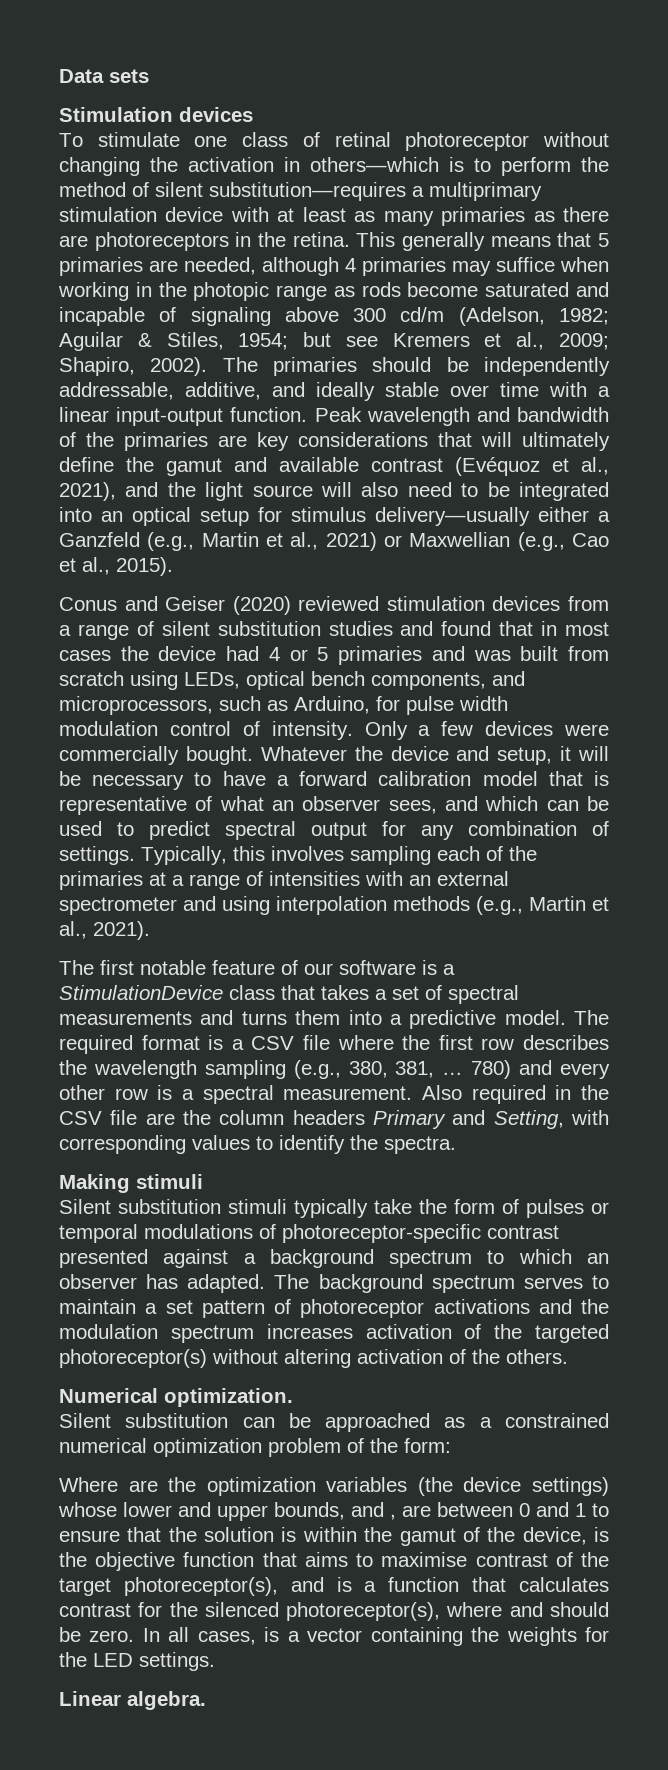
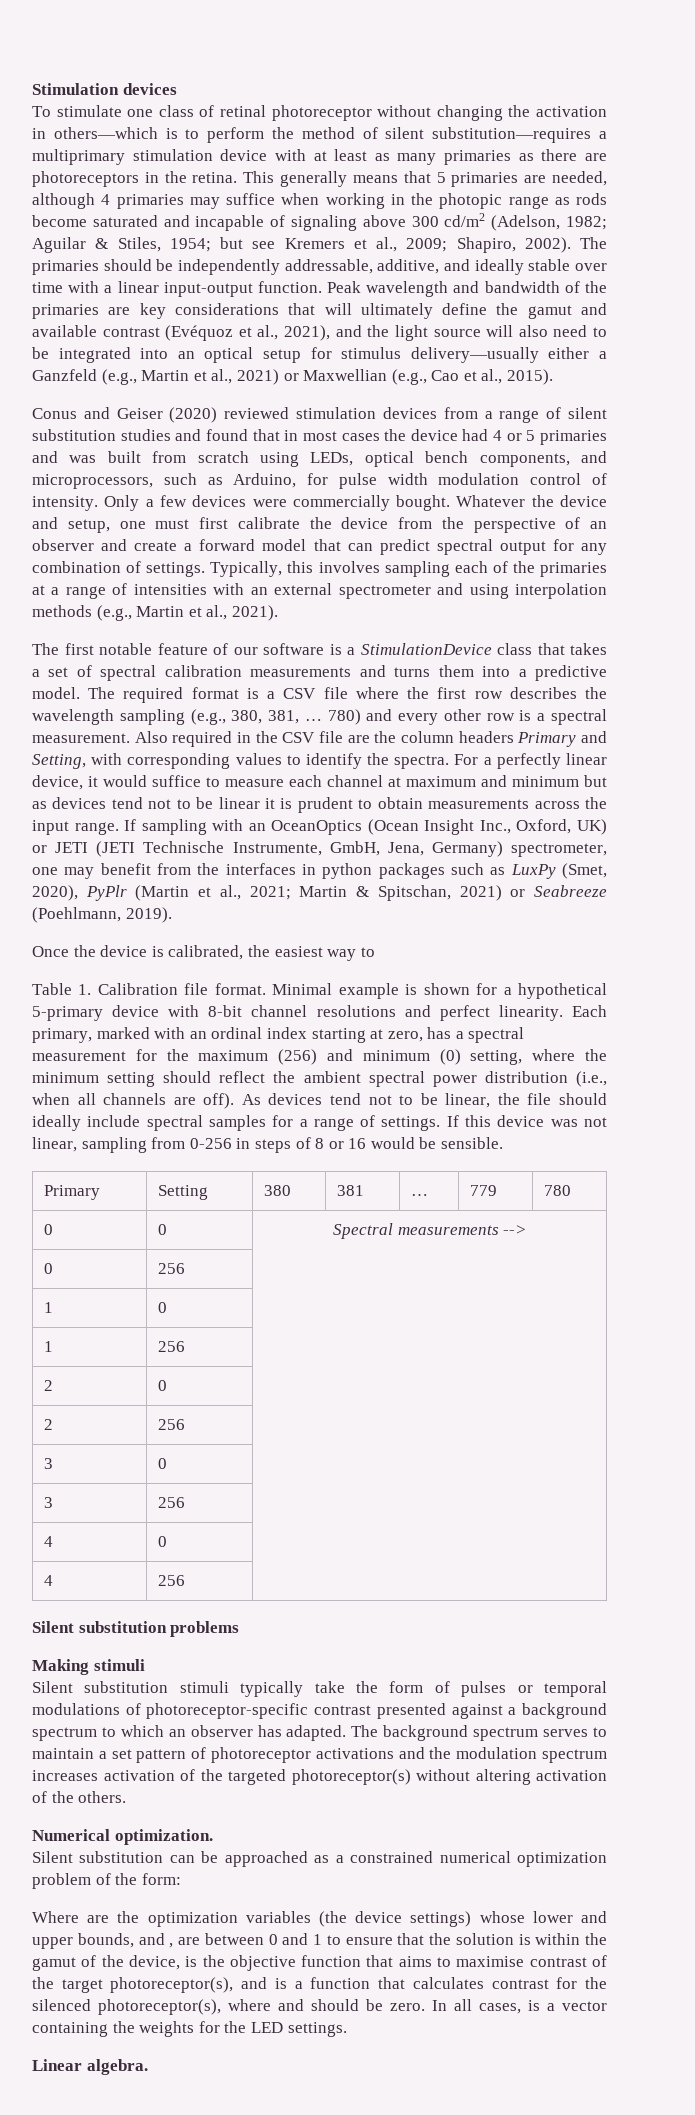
- Data sets
- This generally means that 5 primaries are needed, although 4 primaries may suffice when working in the photopic range as rods become saturated and incapable of signaling above 300 cd/m (Adelson, 1982; Aguilar & Stiles, 1954; but see Kremers et al., 2009; Shapiro, 2002).
+ This generally means that 5 primaries are needed, although 4 primaries may suffice when working in the photopic range as rods become saturated and incapable of signaling above 300 cd/m2 (Adelson, 1982; Aguilar & Stiles, 1954; but see Kremers et al., 2009; Shapiro, 2002).
- Whatever the device and setup, it will be necessary to have a forward calibration model that is representative of what an observer sees, and which can be used to predict spectral output for any combination of settings.
+ Whatever the device and setup, one must first calibrate the device from the perspective of an observer and create a forward model that can predict spectral output for any combination of settings.
- The first notable feature of our software is a StimulationDevice class that takes a set of spectral measurements and turns them into a predictive model.
+ The first notable feature of our software is a StimulationDevice class that takes a set of spectral calibration measurements and turns them into a predictive model.
+ For a perfectly linear device, it would suffice to measure each channel at maximum and minimum but as devices tend not to be linear it is prudent to obtain measurements across the input range. If sampling with an OceanOptics (Ocean Insight Inc., Oxford, UK) or JETI (JETI Technische Instrumente, GmbH, Jena, Germany) spectrometer, one may benefit from the interfaces in python packages such as LuxPy (Smet, 2020), PyPlr (Martin et al., 2021; Martin & Spitschan, 2021) or Seabreeze (Poehlmann, 2019).
+ Once the device is calibrated, the easiest way to
+ Table 1. Calibration file format. Minimal example is shown for a hypothetical 5-primary device with 8-bit channel resolutions and perfect linearity. Each primary, marked with an ordinal index starting at zero, has a spectral measurement for the maximum (256) and minimum (0) setting, where the minimum setting should reflect the ambient spectral power distribution (i.e., when all channels are off). As devices tend not to be linear, the file should ideally include spectral samples for a range of settings. If this device was not linear, sampling from 0-256 in steps of 8 or 16 would be sensible.
+ Primary | Setting | 380 | 381 | … | 779 | 780
+ 0 | 0 | Spectral measurements -->
+ 0 | 256 |
+ 1 | 0 |
+ 1 | 256 |
+ 2 | 0 |
+ 2 | 256 |
+ 3 | 0 |
+ 3 | 256 |
+ 4 | 0 |
+ 4 | 256 |
+ Silent substitution problems

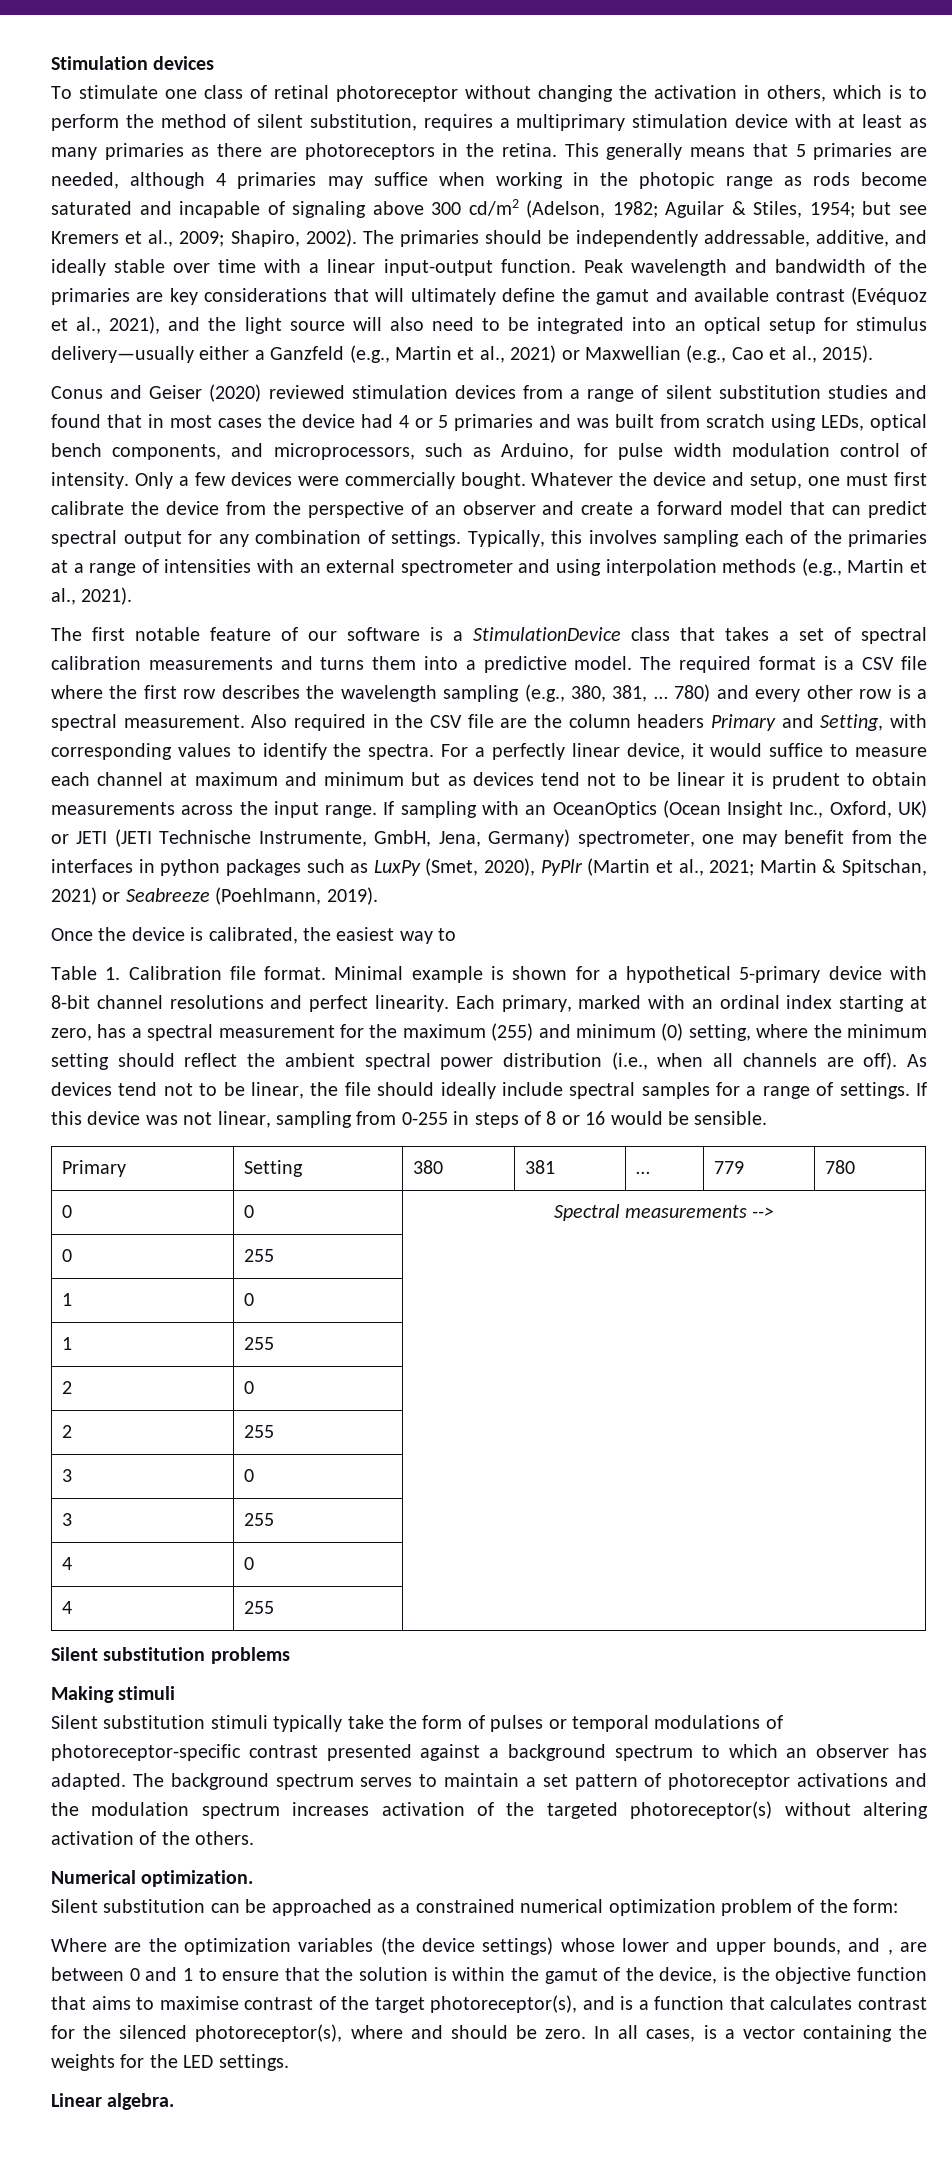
- To stimulate one class of retinal photoreceptor without changing the activation in others—which is to perform the method of silent substitution—requires a multiprimary stimulation device with at least as many primaries as there are photoreceptors in the retina.
+ To stimulate one class of retinal photoreceptor without changing the activation in others, which is to perform the method of silent substitution, requires a multiprimary stimulation device with at least as many primaries as there are photoreceptors in the retina.
- Each primary, marked with an ordinal index starting at zero, has a spectral measurement for the maximum (256) and minimum (0) setting, where the minimum setting should reflect the ambient spectral power distribution (i.e., when all channels are off).
+ Each primary, marked with an ordinal index starting at zero, has a spectral measurement for the maximum (255) and minimum (0) setting, where the minimum setting should reflect the ambient spectral power distribution (i.e., when all channels are off).
- If this device was not linear, sampling from 0-256 in steps of 8 or 16 would be sensible.
+ If this device was not linear, sampling from 0-255 in steps of 8 or 16 would be sensible.
- 0 | 256 |
+ 0 | 255 |
- 1 | 256 |
+ 1 | 255 |
- 2 | 256 |
+ 2 | 255 |
- 3 | 256 |
+ 3 | 255 |
- 4 | 256 |
+ 4 | 255 |

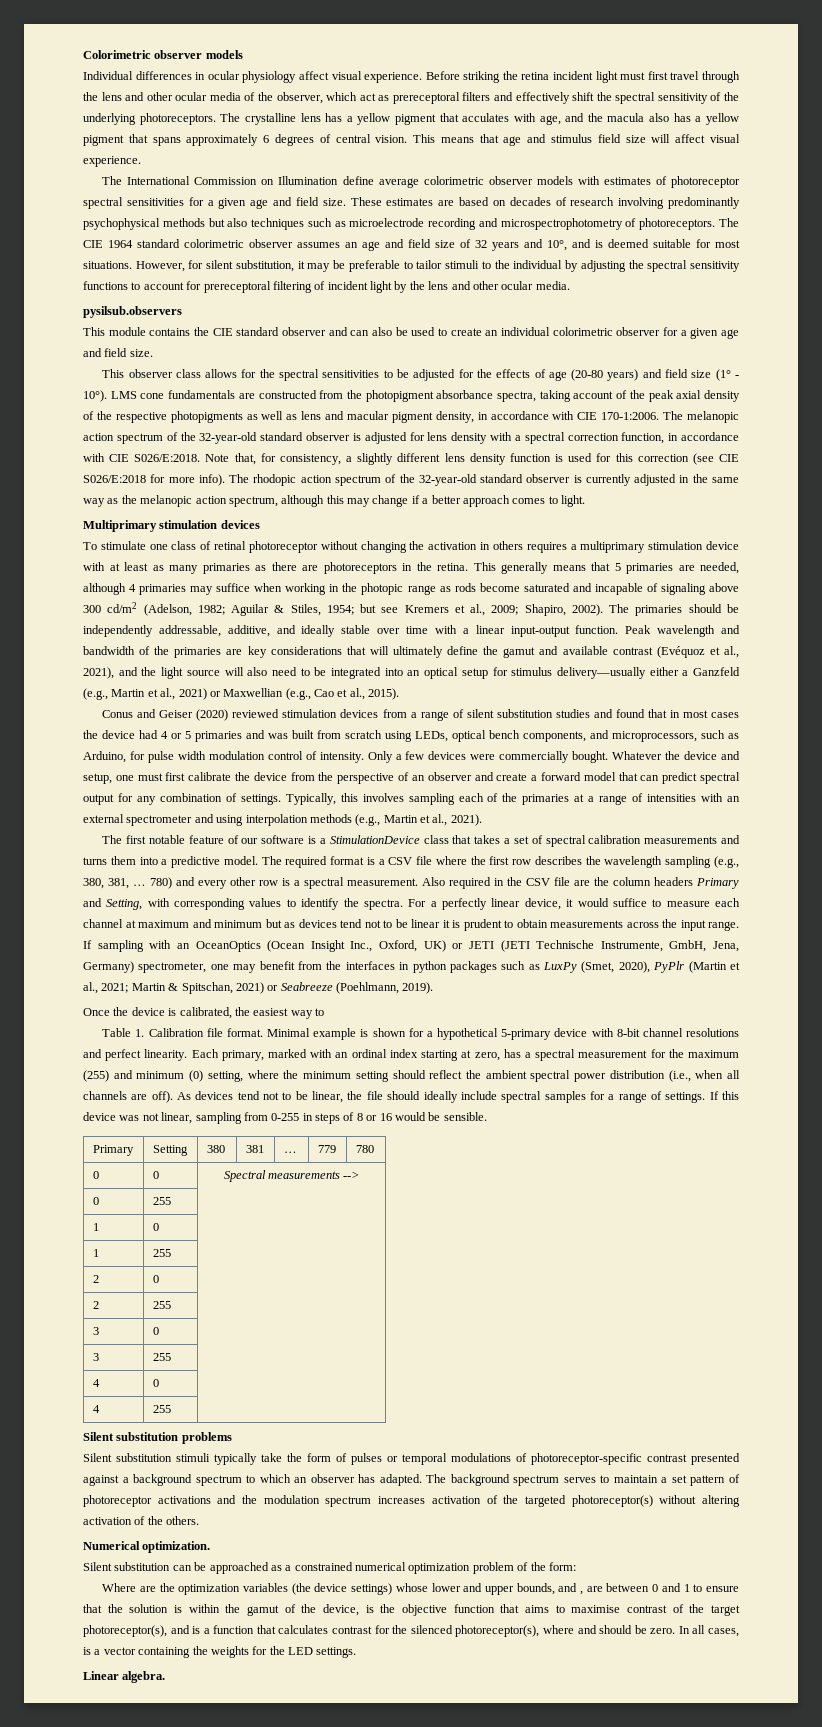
- Stimulation devices
+ Colorimetric observer models
+ Individual differences in ocular physiology affect visual experience. Before striking the retina incident light must first travel through the lens and other ocular media of the observer, which act as prereceptoral filters and effectively shift the spectral sensitivity of the underlying photoreceptors. The crystalline lens has a yellow pigment that acculates with age, and the macula also has a yellow pigment that spans approximately 6 degrees of central vision. This means that age and stimulus field size will affect visual experience.
+ The International Commission on Illumination define average colorimetric observer models with estimates of photoreceptor spectral sensitivities for a given age and field size. These estimates are based on decades of research involving predominantly psychophysical methods but also techniques such as microelectrode recording and microspectrophotometry of photoreceptors. The CIE 1964 standard colorimetric observer assumes an age and field size of 32 years and 10°, and is deemed suitable for most situations. However, for silent substitution, it may be preferable to tailor stimuli to the individual by adjusting the spectral sensitivity functions to account for prereceptoral filtering of incident light by the lens and other ocular media.
+ pysilsub.observers
+ This module contains the CIE standard observer and can also be used to create an individual colorimetric observer for a given age and field size.
+ This observer class allows for the spectral sensitivities to be adjusted for the effects of age (20-80 years) and field size (1° - 10°). LMS cone fundamentals are constructed from the photopigment absorbance spectra, taking account of the peak axial density of the respective photopigments as well as lens and macular pigment density, in accordance with CIE 170-1:2006. The melanopic action spectrum of the 32-year-old standard observer is adjusted for lens density with a spectral correction function, in accordance with CIE S026/E:2018. Note that, for consistency, a slightly different lens density function is used for this correction (see CIE S026/E:2018 for more info). The rhodopic action spectrum of the 32-year-old standard observer is currently adjusted in the same way as the melanopic action spectrum, although this may change if a better approach comes to light.
+ Multiprimary stimulation devices
- To stimulate one class of retinal photoreceptor without changing the activation in others, which is to perform the method of silent substitution, requires a multiprimary stimulation device with at least as many primaries as there are photoreceptors in the retina.
+ To stimulate one class of retinal photoreceptor without changing the activation in others requires a multiprimary stimulation device with at least as many primaries as there are photoreceptors in the retina.
- Making stimuli

